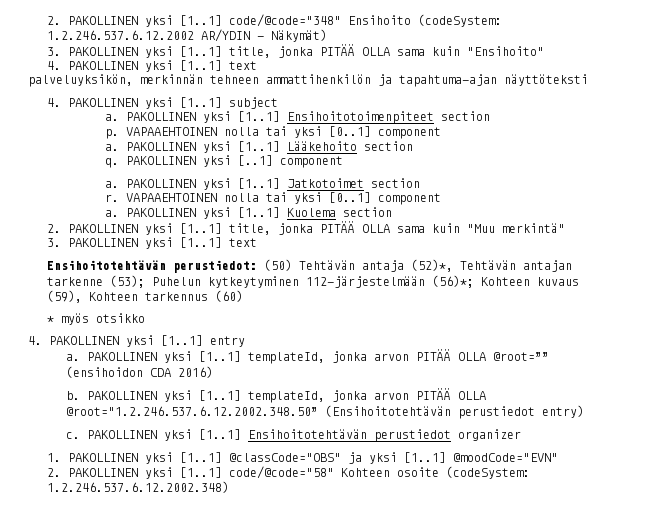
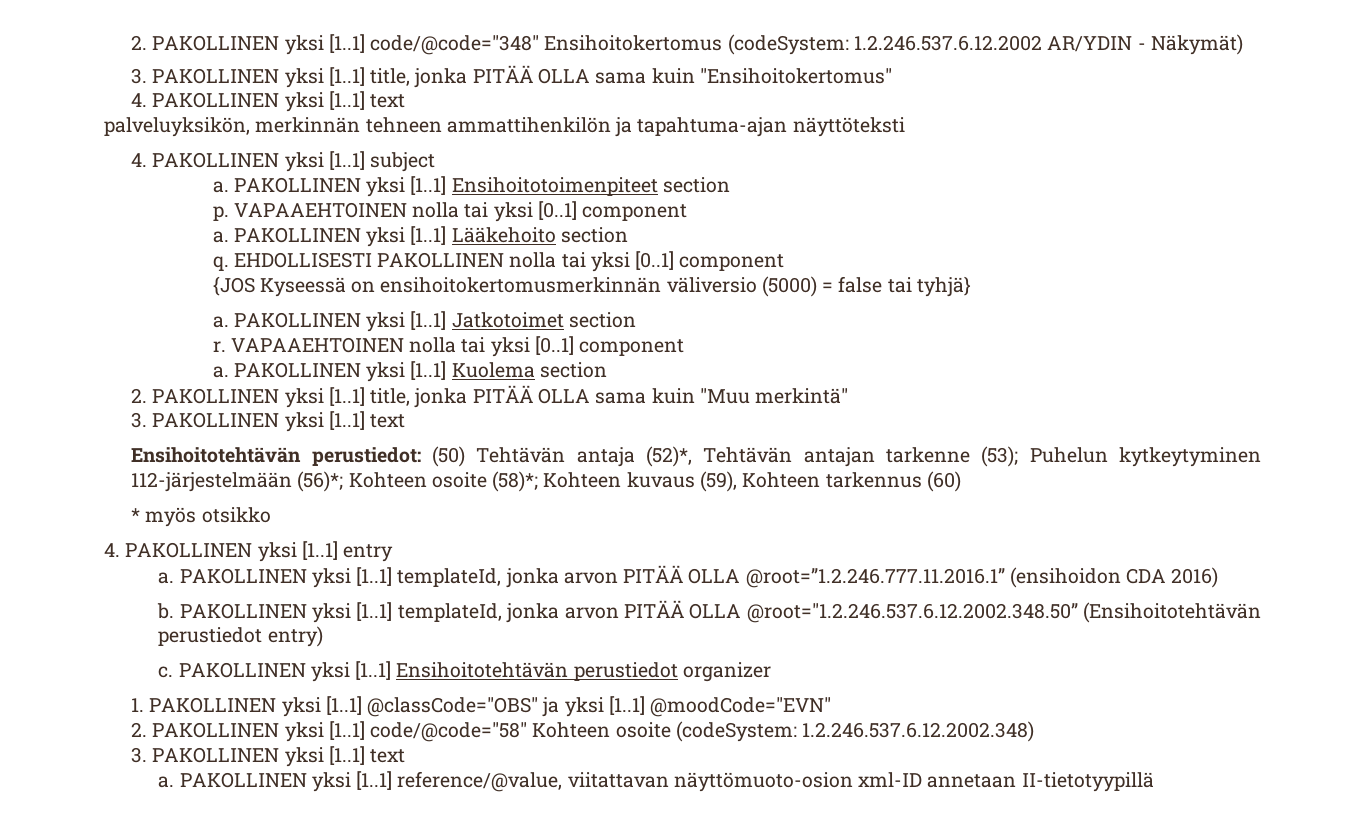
- 2. PAKOLLINEN yksi [1..1] code/@code="348" Ensihoito (codeSystem: 1.2.246.537.6.12.2002 AR/YDIN - Näkymät)
+ 2. PAKOLLINEN yksi [1..1] code/@code="348" Ensihoitokertomus (codeSystem: 1.2.246.537.6.12.2002 AR/YDIN - Näkymät)
- 3. PAKOLLINEN yksi [1..1] title, jonka PITÄÄ OLLA sama kuin "Ensihoito"
+ 3. PAKOLLINEN yksi [1..1] title, jonka PITÄÄ OLLA sama kuin "Ensihoitokertomus"
- PAKOLLINEN yksi [..1] component
+ EHDOLLISESTI PAKOLLINEN nolla tai yksi [0..1] component
+ {JOS Kyseessä on ensihoitokertomusmerkinnän väliversio (5000) = false tai tyhjä}
- Ensihoitotehtävän perustiedot: (50) Tehtävän antaja (52)*, Tehtävän antajan tarkenne (53); Puhelun kytkeytyminen 112-järjestelmään (56)*; Kohteen kuvaus (59), Kohteen tarkennus (60)
+ Ensihoitotehtävän perustiedot: (50) Tehtävän antaja (52)*, Tehtävän antajan tarkenne (53); Puhelun kytkeytyminen 112-järjestelmään (56)*; Kohteen osoite (58)*; Kohteen kuvaus (59), Kohteen tarkennus (60)
- PAKOLLINEN yksi [1..1] templateId, jonka arvon PITÄÄ OLLA @root=”” (ensihoidon CDA 2016)
+ PAKOLLINEN yksi [1..1] templateId, jonka arvon PITÄÄ OLLA @root=”1.2.246.777.11.2016.1” (ensihoidon CDA 2016)
  2. PAKOLLINEN yksi [1..1] code/@code="58" Kohteen osoite (codeSystem: 1.2.246.537.6.12.2002.348)
+ 3. PAKOLLINEN yksi [1..1] text
+ a. PAKOLLINEN yksi [1..1] reference/@value, viitattavan näyttömuoto-osion xml-ID annetaan II-tietotyypillä

